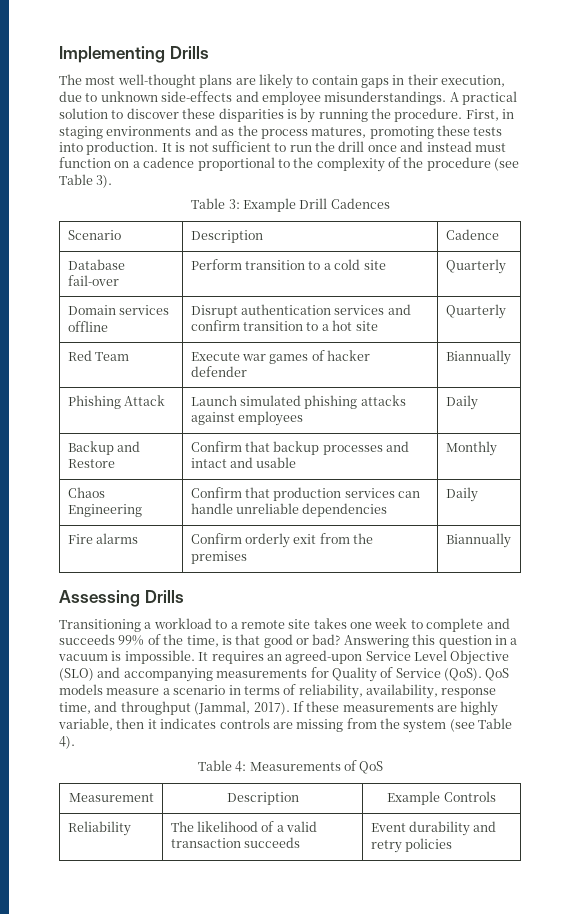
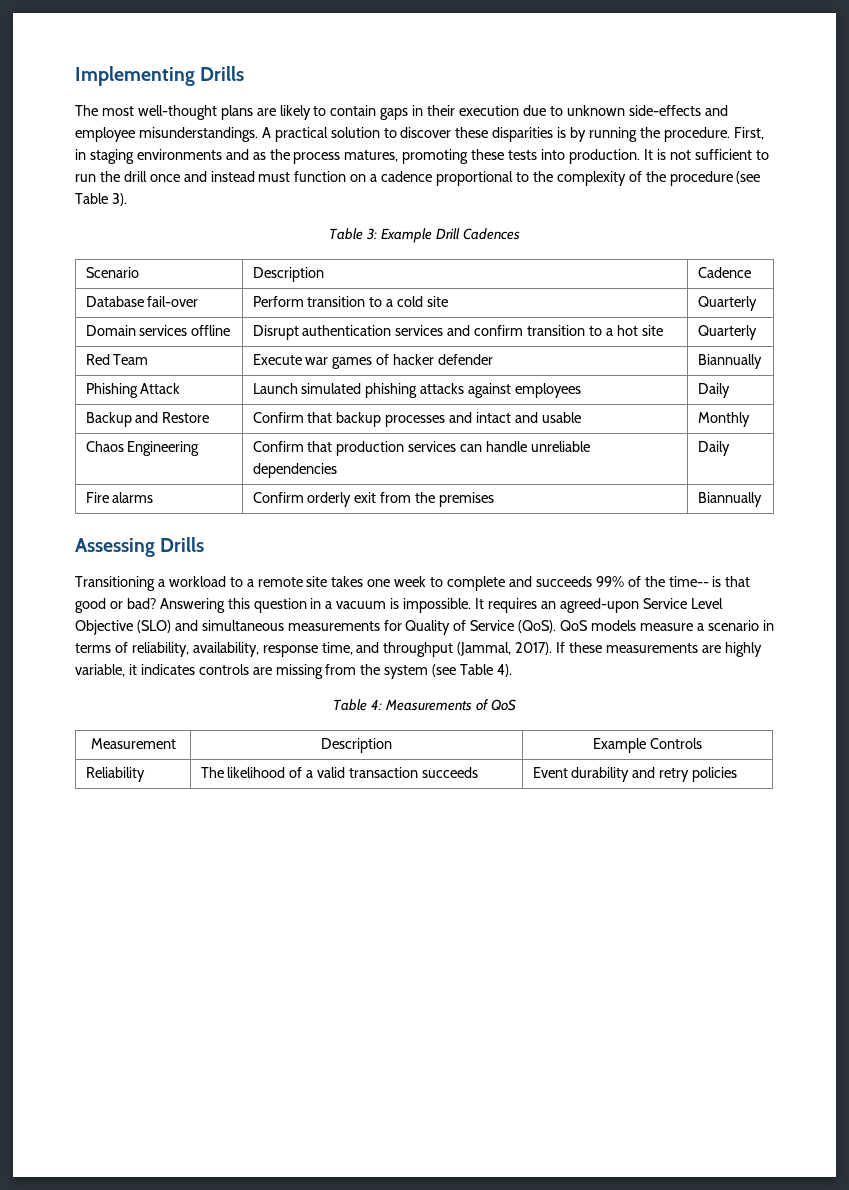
- The most well-thought plans are likely to contain gaps in their execution, due to unknown side-effects and employee misunderstandings.
+ The most well-thought plans are likely to contain gaps in their execution due to unknown side-effects and employee misunderstandings.
- Transitioning a workload to a remote site takes one week to complete and succeeds 99% of the time, is that good or bad?
+ Transitioning a workload to a remote site takes one week to complete and succeeds 99% of the time-- is that good or bad?
- It requires an agreed-upon Service Level Objective (SLO) and accompanying measurements for Quality of Service (QoS).
+ It requires an agreed-upon Service Level Objective (SLO) and simultaneous measurements for Quality of Service (QoS).
- If these measurements are highly variable, then it indicates controls are missing from the system (see Table 4).
+ If these measurements are highly variable, it indicates controls are missing from the system (see Table 4).

